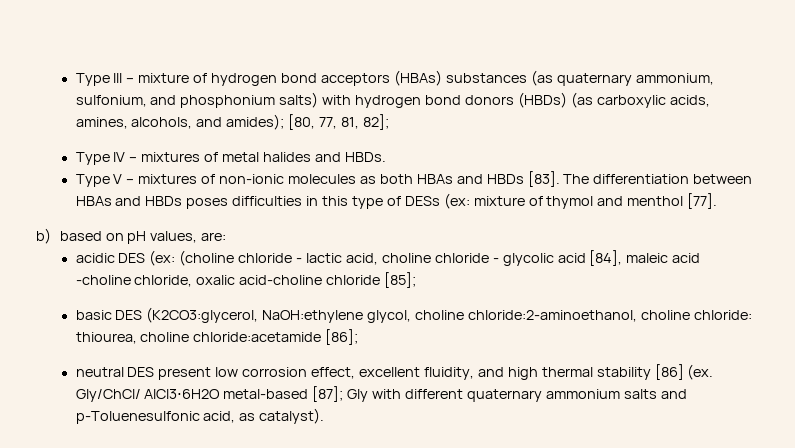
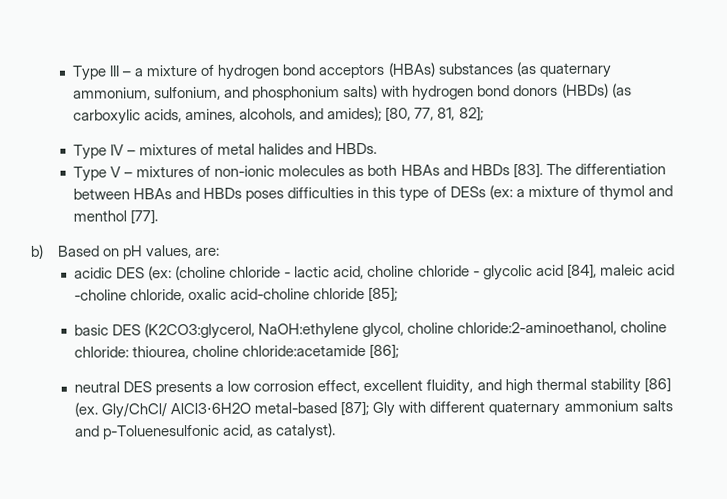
- Type III – mixture of hydrogen bond acceptors (HBAs) substances (as quaternary ammonium, sulfonium, and phosphonium salts) with hydrogen bond donors (HBDs) (as carboxylic acids, amines, alcohols, and amides); [80, 77, 81, 82];
+ Type III – a mixture of hydrogen bond acceptors (HBAs) substances (as quaternary ammonium, sulfonium, and phosphonium salts) with hydrogen bond donors (HBDs) (as carboxylic acids, amines, alcohols, and amides); [80, 77, 81, 82];
- The differentiation between HBAs and HBDs poses difficulties in this type of DESs (ex: mixture of thymol and menthol [77].
+ The differentiation between HBAs and HBDs poses difficulties in this type of DESs (ex: a mixture of thymol and menthol [77].
- b) based on pH values, are:
+ b) Based on pH values, are:
- neutral DES present low corrosion effect, excellent fluidity, and high thermal stability [86] (ex.
+ neutral DES presents a low corrosion effect, excellent fluidity, and high thermal stability [86] (ex.

